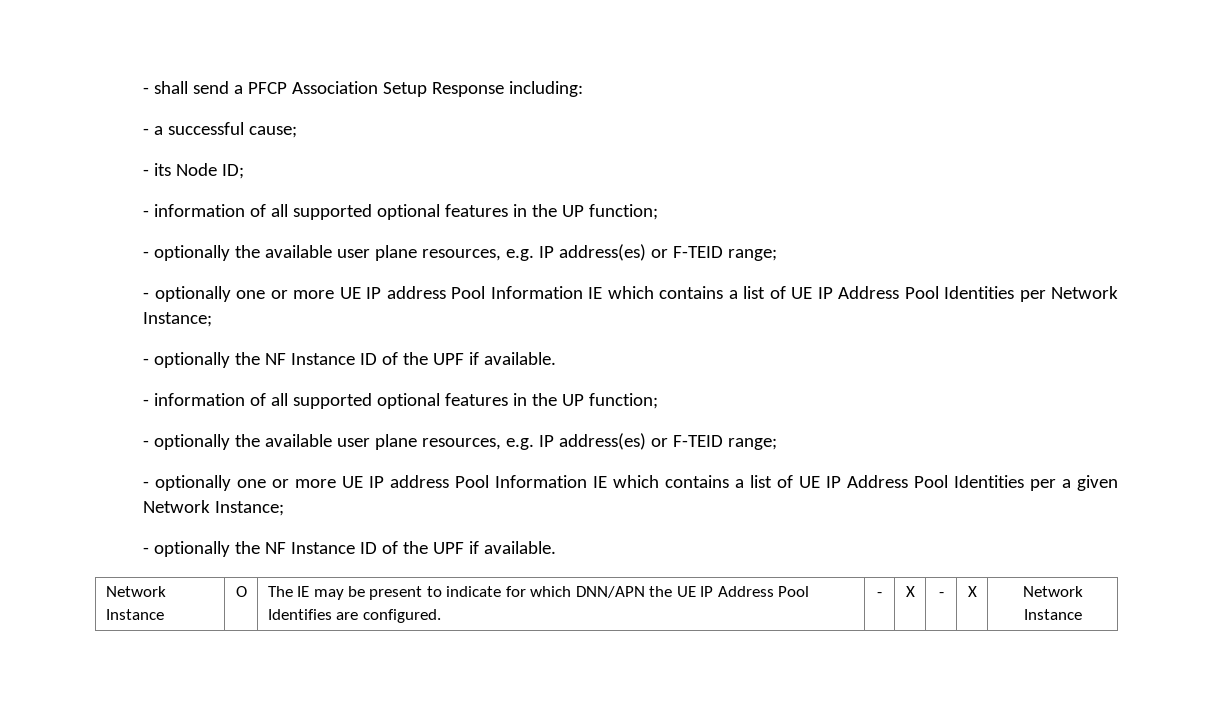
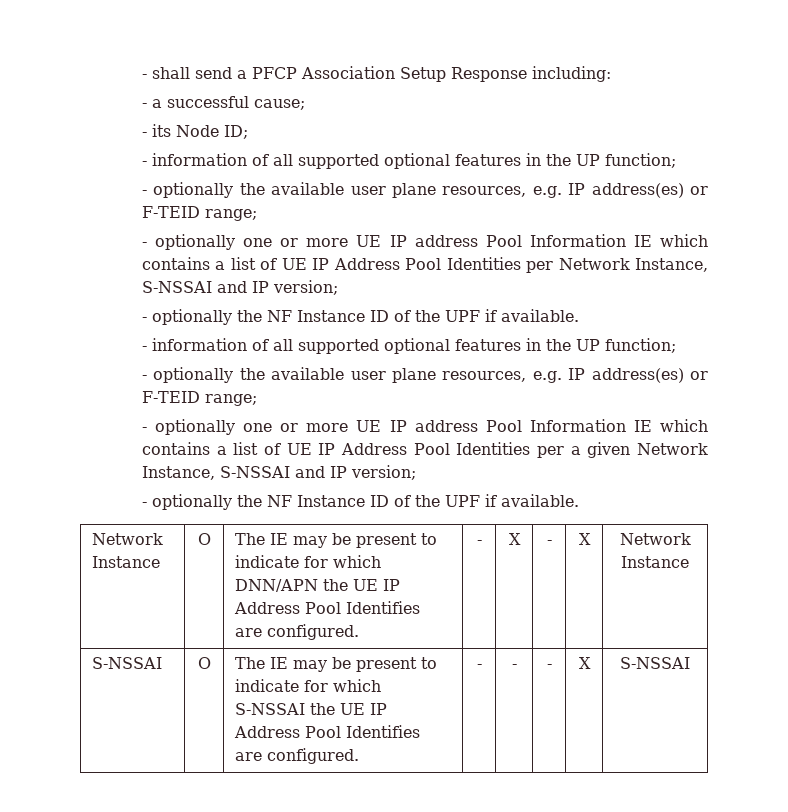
- - optionally one or more UE IP address Pool Information IE which contains a list of UE IP Address Pool Identities per Network Instance;
+ - optionally one or more UE IP address Pool Information IE which contains a list of UE IP Address Pool Identities per Network Instance, S-NSSAI and IP version;
- - optionally one or more UE IP address Pool Information IE which contains a list of UE IP Address Pool Identities per a given Network Instance;
+ - optionally one or more UE IP address Pool Information IE which contains a list of UE IP Address Pool Identities per a given Network Instance, S-NSSAI and IP version;
+ S-NSSAI | O | The IE may be present to indicate for which S-NSSAI the UE IP Address Pool Identifies are configured. | - | - | - | X | S-NSSAI

